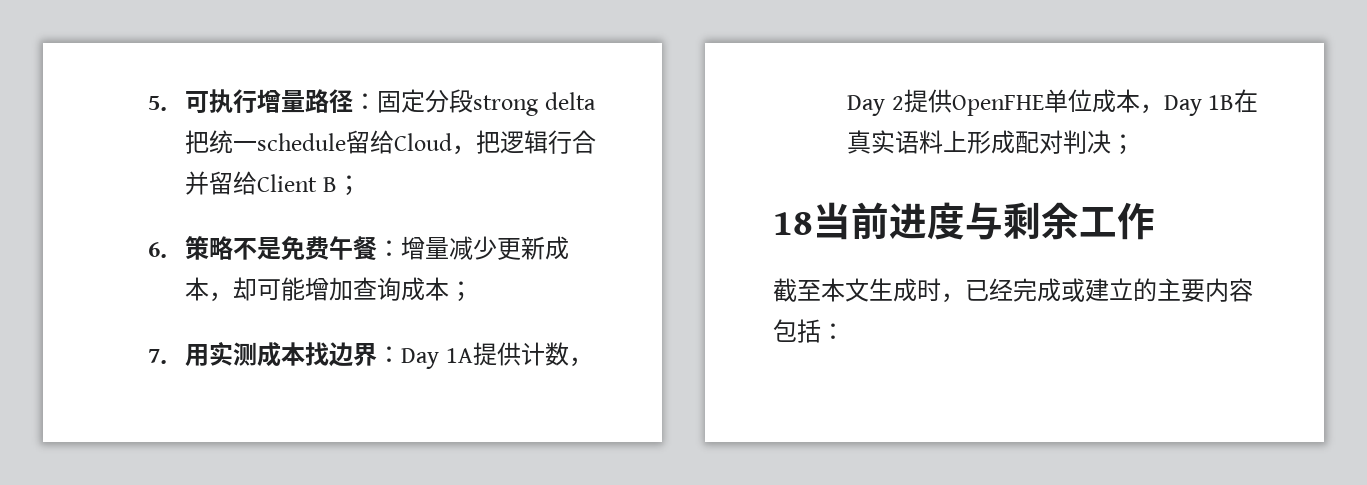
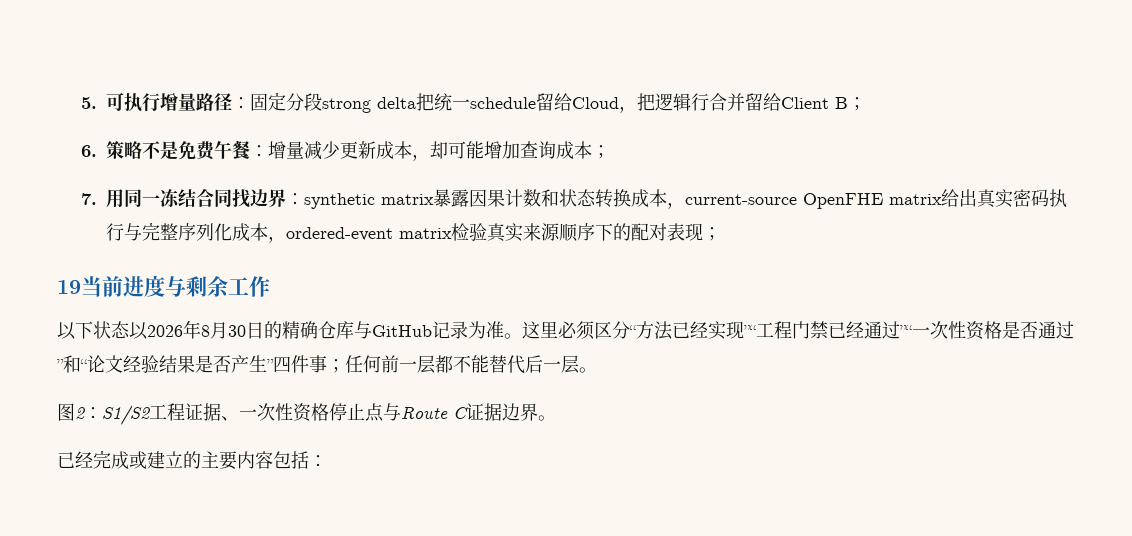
- 7.用实测成本找边界：Day 1A提供计数，Day 2提供OpenFHE单位成本，Day 1B在真实语料上形成配对判决；
- 18当前进度与剩余工作
+ 7.用同一冻结合同找边界：synthetic matrix暴露因果计数和状态转换成本，current-source OpenFHE matrix给出真实密码执行与完整序列化成本，ordered-event matrix检验真实来源顺序下的配对表现；
+ 19当前进度与剩余工作
- 截至本文生成时，已经完成或建立的主要内容包括：
+ 以下状态以2026年8月30日的精确仓库与GitHub记录为准。这里必须区分“方法已经实现”“工程门禁已经通过”“一次性资格是否通过”和“论文经验结果是否产生”四件事；任何前一层都不能替代后一层。
+ 图2：S1/S2工程证据、一次性资格停止点与Route C证据边界。
+ 已经完成或建立的主要内容包括：

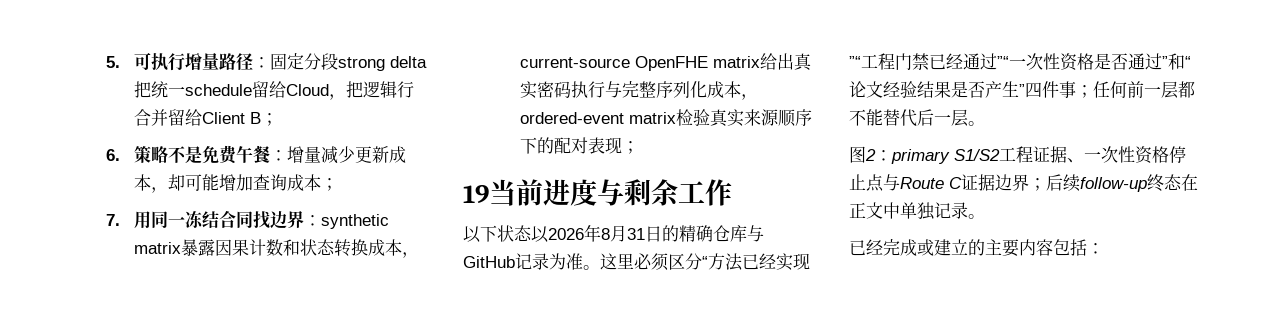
- 以下状态以2026年8月30日的精确仓库与GitHub记录为准。
+ 以下状态以2026年8月31日的精确仓库与GitHub记录为准。
- 图2：S1/S2工程证据、一次性资格停止点与Route C证据边界。
+ 图2：primary S1/S2工程证据、一次性资格停止点与Route C证据边界；后续follow-up终态在正文中单独记录。

